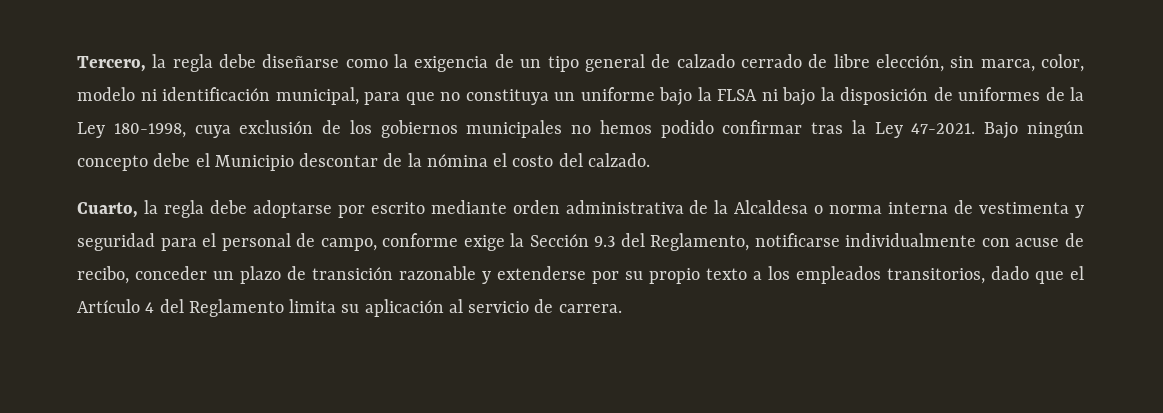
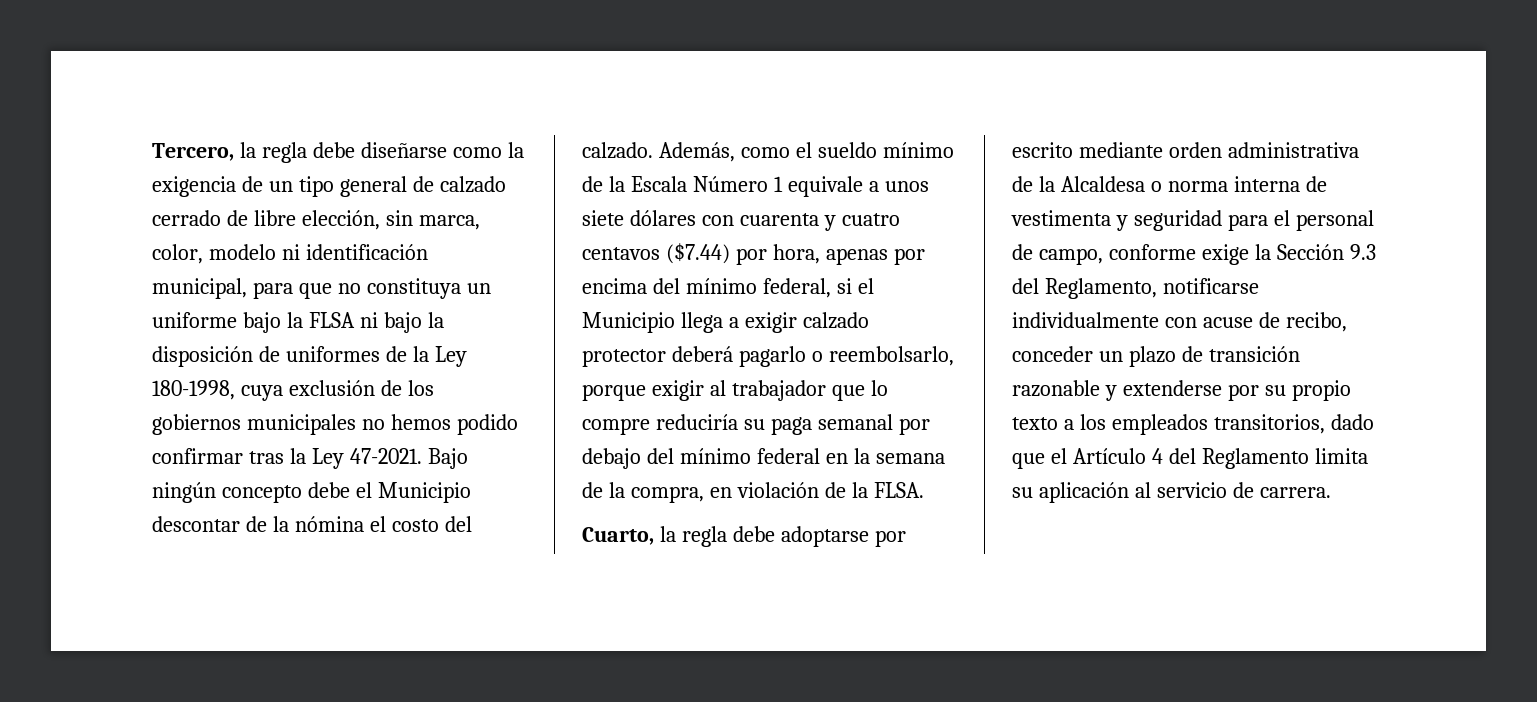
+ Además, como el sueldo mínimo de la Escala Número 1 equivale a unos siete dólares con cuarenta y cuatro centavos ($7.44) por hora, apenas por encima del mínimo federal, si el Municipio llega a exigir calzado protector deberá pagarlo o reembolsarlo, porque exigir al trabajador que lo compre reduciría su paga semanal por debajo del mínimo federal en la semana de la compra, en violación de la FLSA.

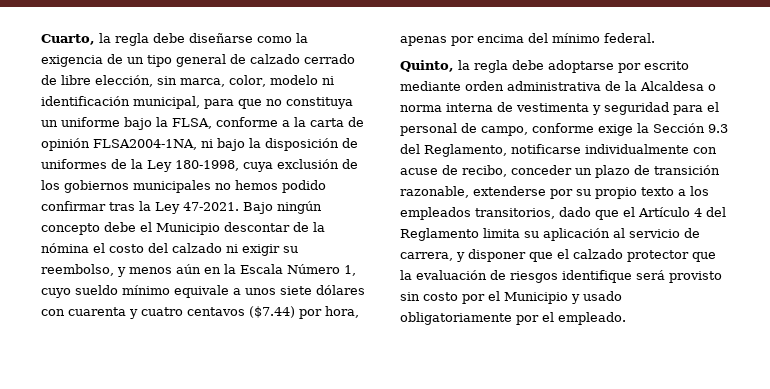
- Tercero, la regla debe diseñarse como la exigencia de un tipo general de calzado cerrado de libre elección, sin marca, color, modelo ni identificación municipal, para que no constituya un uniforme bajo la FLSA ni bajo la disposición de uniformes de la Ley 180-1998, cuya exclusión de los gobiernos municipales no hemos podido confirmar tras la Ley 47-2021.
+ Cuarto, la regla debe diseñarse como la exigencia de un tipo general de calzado cerrado de libre elección, sin marca, color, modelo ni identificación municipal, para que no constituya un uniforme bajo la FLSA, conforme a la carta de opinión FLSA2004-1NA, ni bajo la disposición de uniformes de la Ley 180-1998, cuya exclusión de los gobiernos municipales no hemos podido confirmar tras la Ley 47-2021.
- Bajo ningún concepto debe el Municipio descontar de la nómina el costo del calzado. Además, como el sueldo mínimo de la Escala Número 1 equivale a unos siete dólares con cuarenta y cuatro centavos ($7.44) por hora, apenas por encima del mínimo federal, si el Municipio llega a exigir calzado protector deberá pagarlo o reembolsarlo, porque exigir al trabajador que lo compre reduciría su paga semanal por debajo del mínimo federal en la semana de la compra, en violación de la FLSA.
- Cuarto, la regla debe adoptarse por escrito mediante orden administrativa de la Alcaldesa o norma interna de vestimenta y seguridad para el personal de campo, conforme exige la Sección 9.3 del Reglamento, notificarse individualmente con acuse de recibo, conceder un plazo de transición razonable y extenderse por su propio texto a los empleados transitorios, dado que el Artículo 4 del Reglamento limita su aplicación al servicio de carrera.
+ Bajo ningún concepto debe el Municipio descontar de la nómina el costo del calzado ni exigir su reembolso, y menos aún en la Escala Número 1, cuyo sueldo mínimo equivale a unos siete dólares con cuarenta y cuatro centavos ($7.44) por hora, apenas por encima del mínimo federal.
+ Quinto, la regla debe adoptarse por escrito mediante orden administrativa de la Alcaldesa o norma interna de vestimenta y seguridad para el personal de campo, conforme exige la Sección 9.3 del Reglamento, notificarse individualmente con acuse de recibo, conceder un plazo de transición razonable, extenderse por su propio texto a los empleados transitorios, dado que el Artículo 4 del Reglamento limita su aplicación al servicio de carrera, y disponer que el calzado protector que la evaluación de riesgos identifique será provisto sin costo por el Municipio y usado obligatoriamente por el empleado.

